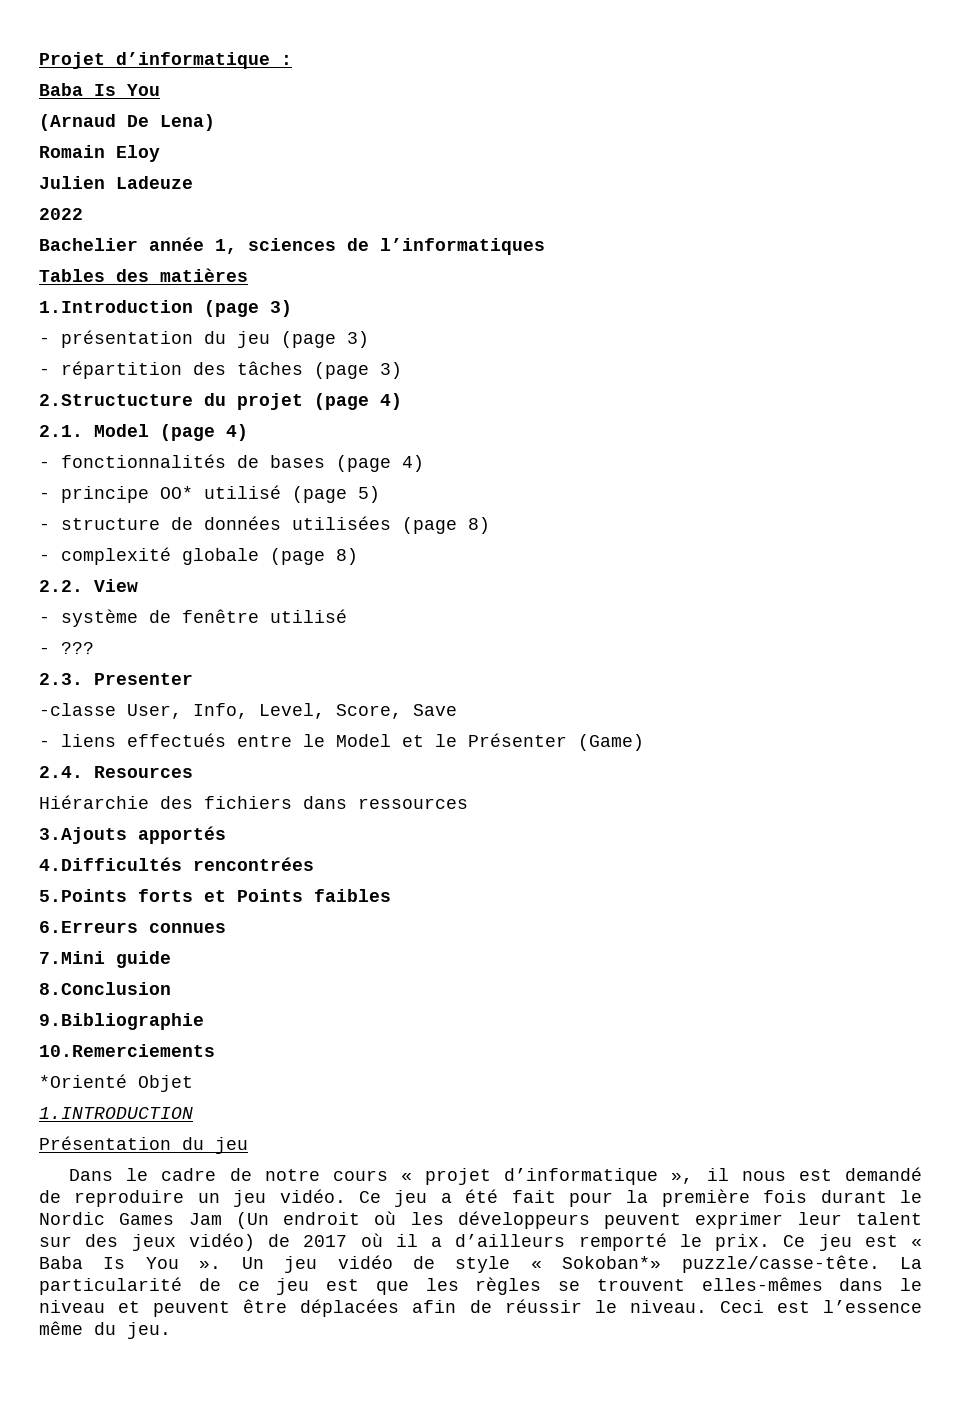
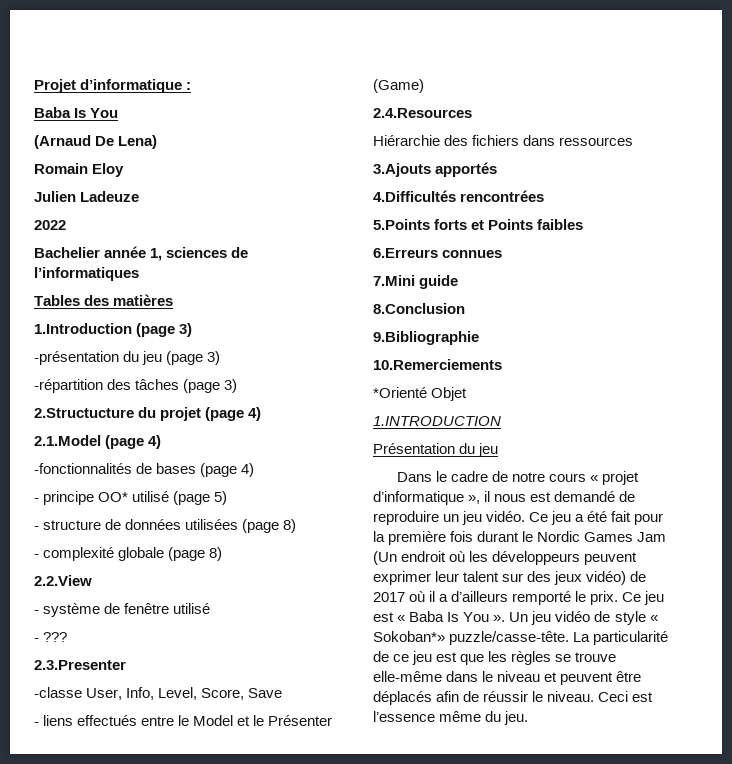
- - présentation du jeu (page 3)
+ -présentation du jeu (page 3)
- - répartition des tâches (page 3)
+ -répartition des tâches (page 3)
- 2.1. Model (page 4)
- - fonctionnalités de bases (page 4)
+ 2.1.Model (page 4)
+ -fonctionnalités de bases (page 4)
- 2.2. View
+ 2.2.View
- 2.3. Presenter
+ 2.3.Presenter
- 2.4. Resources
+ 2.4.Resources
- La particularité de ce jeu est que les règles se trouvent elles-mêmes dans le niveau et peuvent être déplacées afin de réussir le niveau.
+ La particularité de ce jeu est que les règles se trouve elle-même dans le niveau et peuvent être déplacés afin de réussir le niveau.

